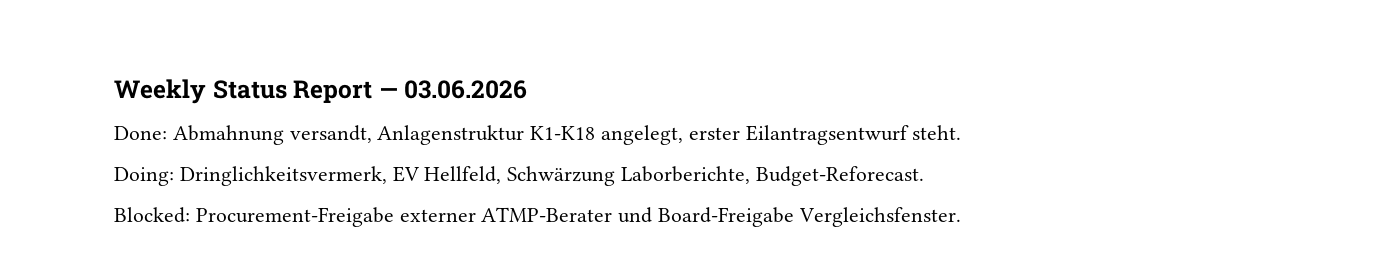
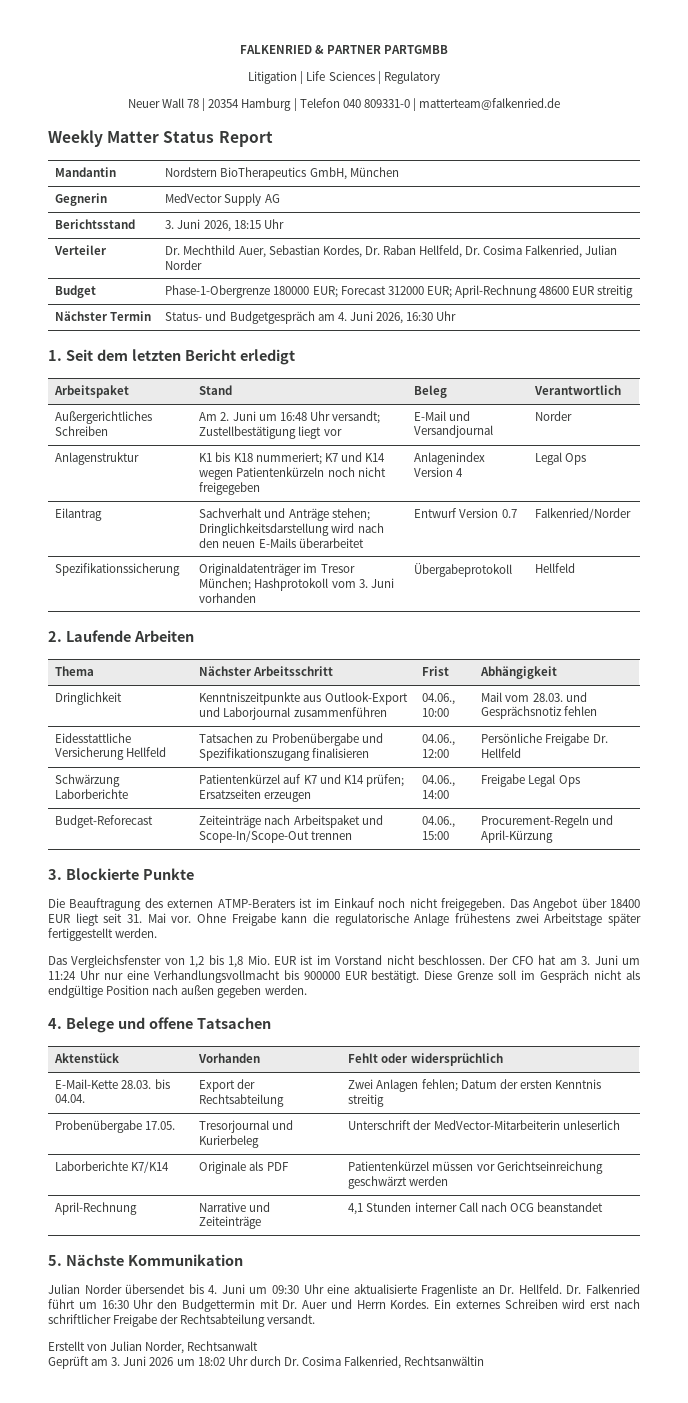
- Weekly Status Report — 03.06.2026
- Done: Abmahnung versandt, Anlagenstruktur K1-K18 angelegt, erster Eilantragsentwurf steht.
- Doing: Dringlichkeitsvermerk, EV Hellfeld, Schwärzung Laborberichte, Budget-Reforecast.
- Blocked: Procurement-Freigabe externer ATMP-Berater und Board-Freigabe Vergleichsfenster.
+ FALKENRIED & PARTNER PARTGMBB
+ Litigation | Life Sciences | Regulatory
+ Neuer Wall 78 | 20354 Hamburg | Telefon 040 809331-0 | matterteam@falkenried.de
+ Weekly Matter Status Report
+ Mandantin | Nordstern BioTherapeutics GmbH, München
+ Gegnerin | MedVector Supply AG
+ Berichtsstand | 3. Juni 2026, 18:15 Uhr
+ Verteiler | Dr. Mechthild Auer, Sebastian Kordes, Dr. Raban Hellfeld, Dr. Cosima Falkenried, Julian Norder
+ Budget | Phase-1-Obergrenze 180000 EUR; Forecast 312000 EUR; April-Rechnung 48600 EUR streitig
+ Nächster Termin | Status- und Budgetgespräch am 4. Juni 2026, 16:30 Uhr
+ 1. Seit dem letzten Bericht erledigt
+ Arbeitspaket | Stand | Beleg | Verantwortlich
+ Außergerichtliches Schreiben | Am 2. Juni um 16:48 Uhr versandt; Zustellbestätigung liegt vor | E-Mail und Versandjournal | Norder
+ Anlagenstruktur | K1 bis K18 nummeriert; K7 und K14 wegen Patientenkürzeln noch nicht freigegeben | Anlagenindex Version 4 | Legal Ops
+ Eilantrag | Sachverhalt und Anträge stehen; Dringlichkeitsdarstellung wird nach den neuen E-Mails überarbeitet | Entwurf Version 0.7 | Falkenried/Norder
+ Spezifikationssicherung | Originaldatenträger im Tresor München; Hashprotokoll vom 3. Juni vorhanden | Übergabeprotokoll | Hellfeld
+ 2. Laufende Arbeiten
+ Thema | Nächster Arbeitsschritt | Frist | Abhängigkeit
+ Dringlichkeit | Kenntniszeitpunkte aus Outlook-Export und Laborjournal zusammenführen | 04.06., 10:00 | Mail vom 28.03. und Gesprächsnotiz fehlen
+ Eidesstattliche Versicherung Hellfeld | Tatsachen zu Probenübergabe und Spezifikationszugang finalisieren | 04.06., 12:00 | Persönliche Freigabe Dr. Hellfeld
+ Schwärzung Laborberichte | Patientenkürzel auf K7 und K14 prüfen; Ersatzseiten erzeugen | 04.06., 14:00 | Freigabe Legal Ops
+ Budget-Reforecast | Zeiteinträge nach Arbeitspaket und Scope-In/Scope-Out trennen | 04.06., 15:00 | Procurement-Regeln und April-Kürzung
+ 3. Blockierte Punkte
+ Die Beauftragung des externen ATMP-Beraters ist im Einkauf noch nicht freigegeben. Das Angebot über 18400 EUR liegt seit 31. Mai vor. Ohne Freigabe kann die regulatorische Anlage frühestens zwei Arbeitstage später fertiggestellt werden.
+ Das Vergleichsfenster von 1,2 bis 1,8 Mio. EUR ist im Vorstand nicht beschlossen. Der CFO hat am 3. Juni um 11:24 Uhr nur eine Verhandlungsvollmacht bis 900000 EUR bestätigt. Diese Grenze soll im Gespräch nicht als endgültige Position nach außen gegeben werden.
+ 4. Belege und offene Tatsachen
+ Aktenstück | Vorhanden | Fehlt oder widersprüchlich
+ E-Mail-Kette 28.03. bis 04.04. | Export der Rechtsabteilung | Zwei Anlagen fehlen; Datum der ersten Kenntnis streitig
+ Probenübergabe 17.05. | Tresorjournal und Kurierbeleg | Unterschrift der MedVector-Mitarbeiterin unleserlich
+ Laborberichte K7/K14 | Originale als PDF | Patientenkürzel müssen vor Gerichtseinreichung geschwärzt werden
+ April-Rechnung | Narrative und Zeiteinträge | 4,1 Stunden interner Call nach OCG beanstandet
+ 5. Nächste Kommunikation
+ Julian Norder übersendet bis 4. Juni um 09:30 Uhr eine aktualisierte Fragenliste an Dr. Hellfeld. Dr. Falkenried führt um 16:30 Uhr den Budgettermin mit Dr. Auer und Herrn Kordes. Ein externes Schreiben wird erst nach schriftlicher Freigabe der Rechtsabteilung versandt.
+ Erstellt von Julian Norder, Rechtsanwalt
+ Geprüft am 3. Juni 2026 um 18:02 Uhr durch Dr. Cosima Falkenried, Rechtsanwältin

